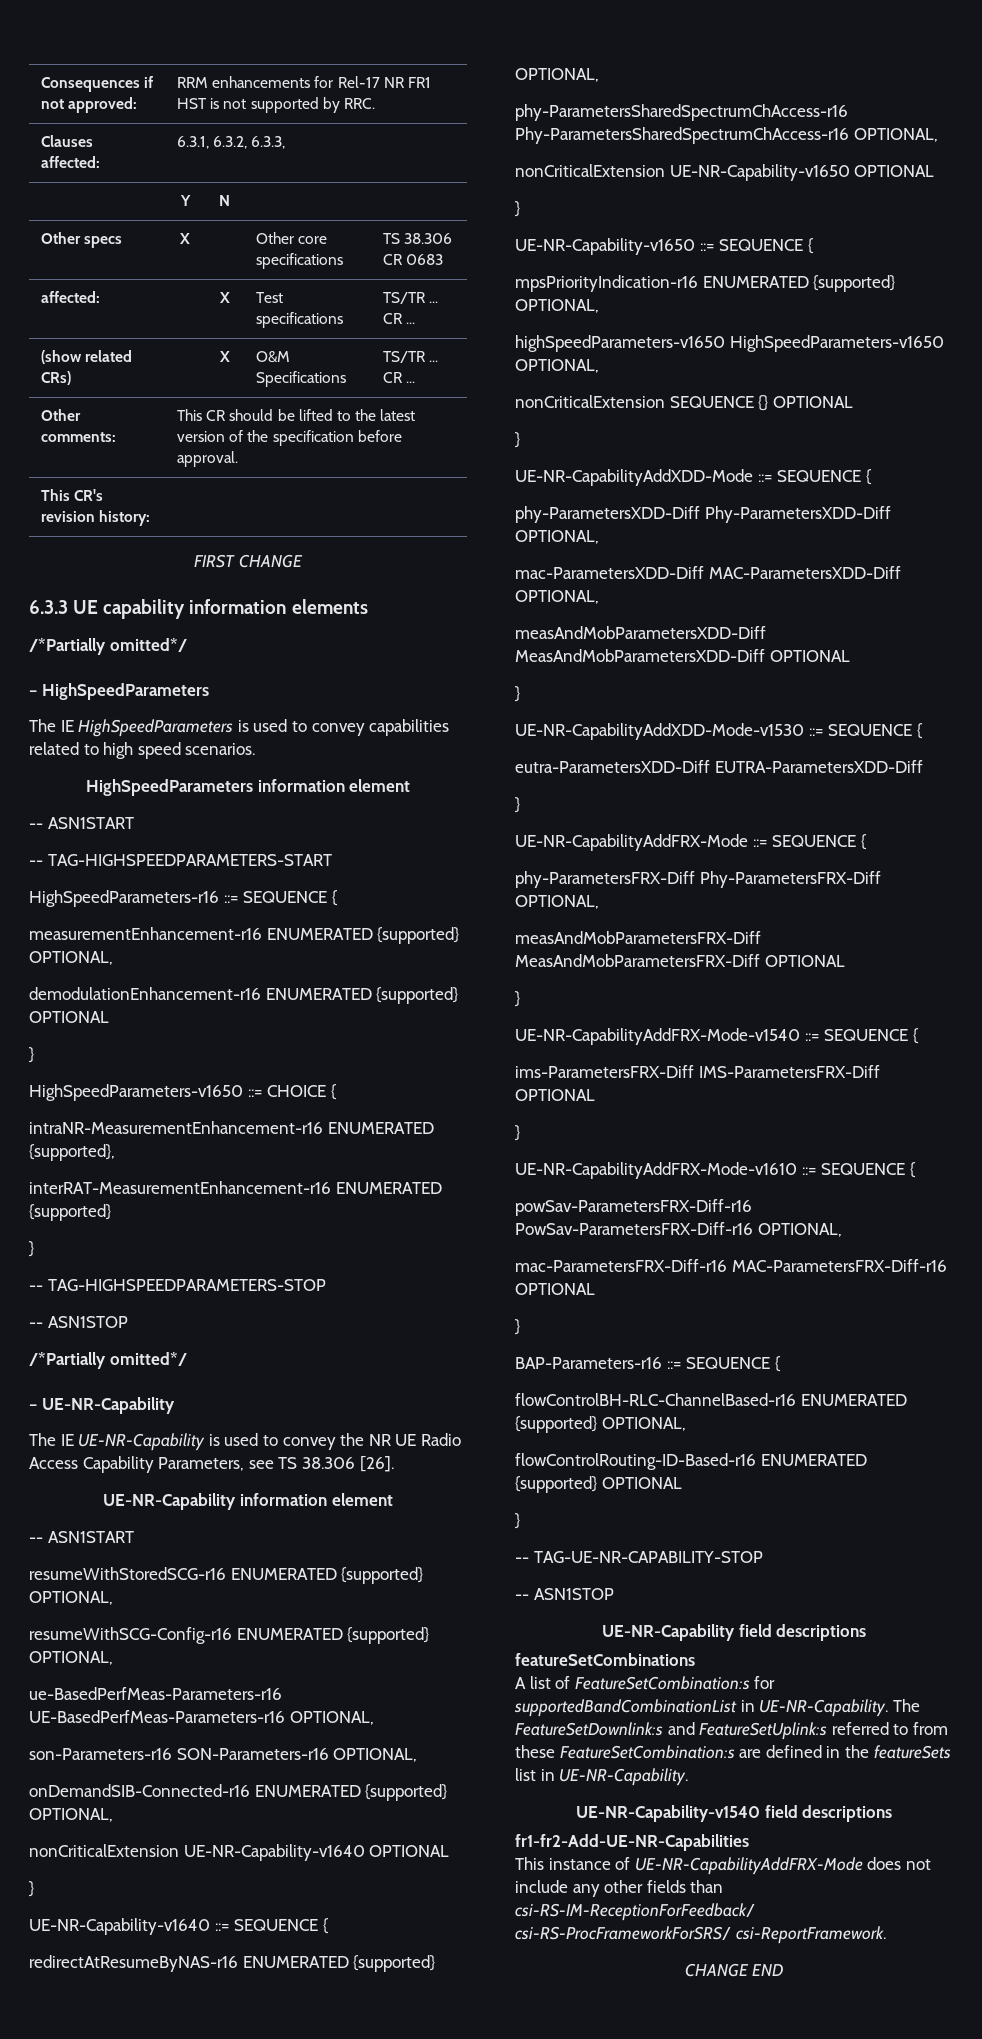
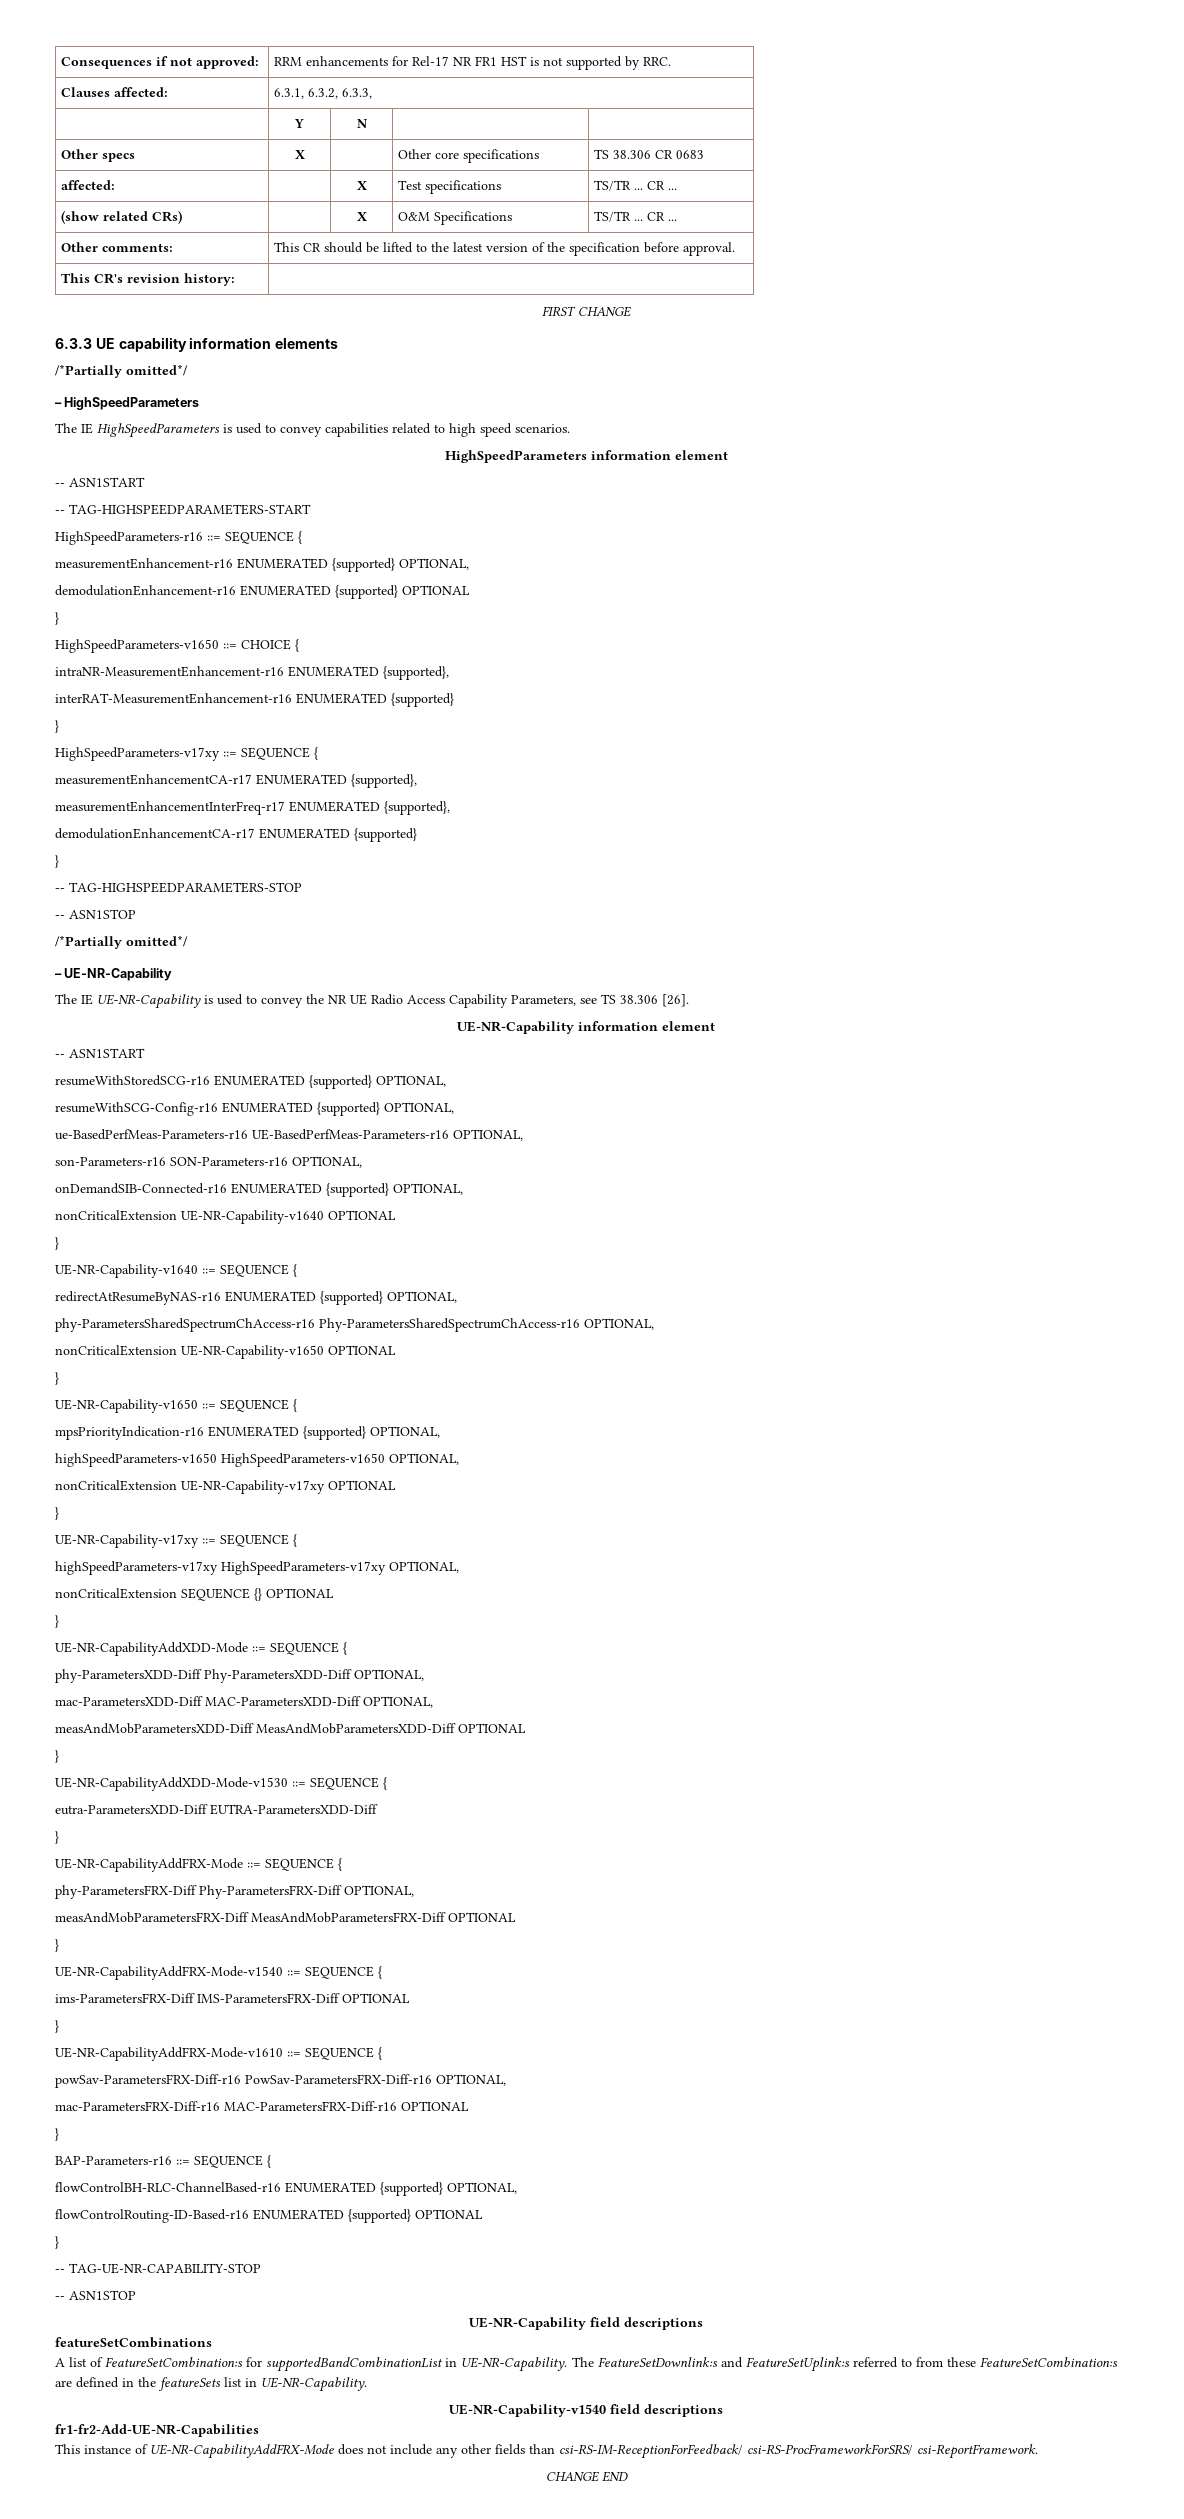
+ HighSpeedParameters-v17xy ::= SEQUENCE {
+ measurementEnhancementCA-r17 ENUMERATED {supported},
+ measurementEnhancementInterFreq-r17 ENUMERATED {supported},
+ demodulationEnhancementCA-r17 ENUMERATED {supported}
+ }
+ nonCriticalExtension UE-NR-Capability-v17xy OPTIONAL
+ }
+ UE-NR-Capability-v17xy ::= SEQUENCE {
+ highSpeedParameters-v17xy HighSpeedParameters-v17xy OPTIONAL,

